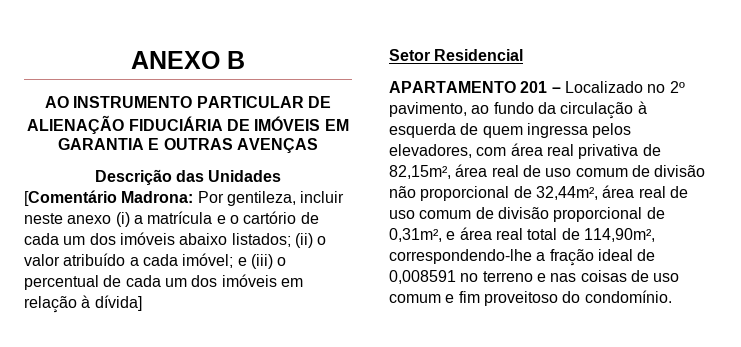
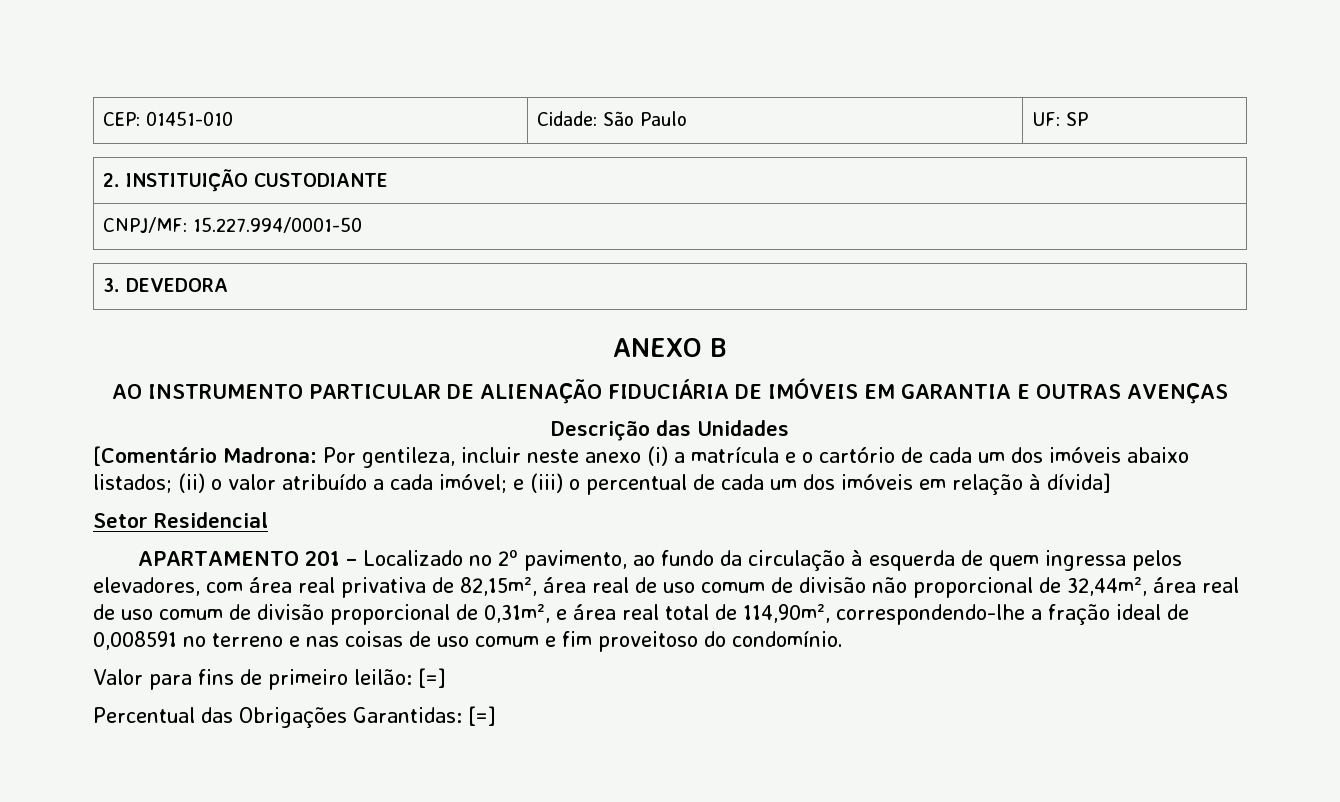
+ CEP: 01451-010 | Cidade: São Paulo | UF: SP
+ 2. INSTITUIÇÃO CUSTODIANTE
+ CNPJ/MF: 15.227.994/0001-50
+ 3. DEVEDORA
+ Valor para fins de primeiro leilão: [=]
+ Percentual das Obrigações Garantidas: [=]

